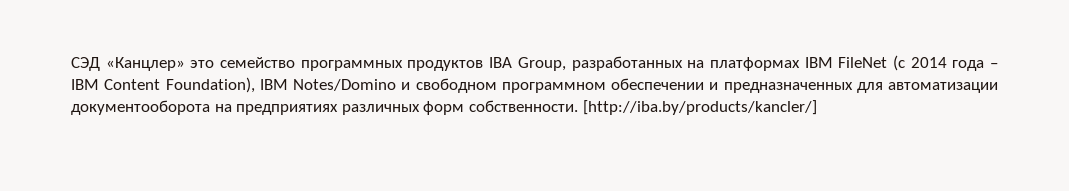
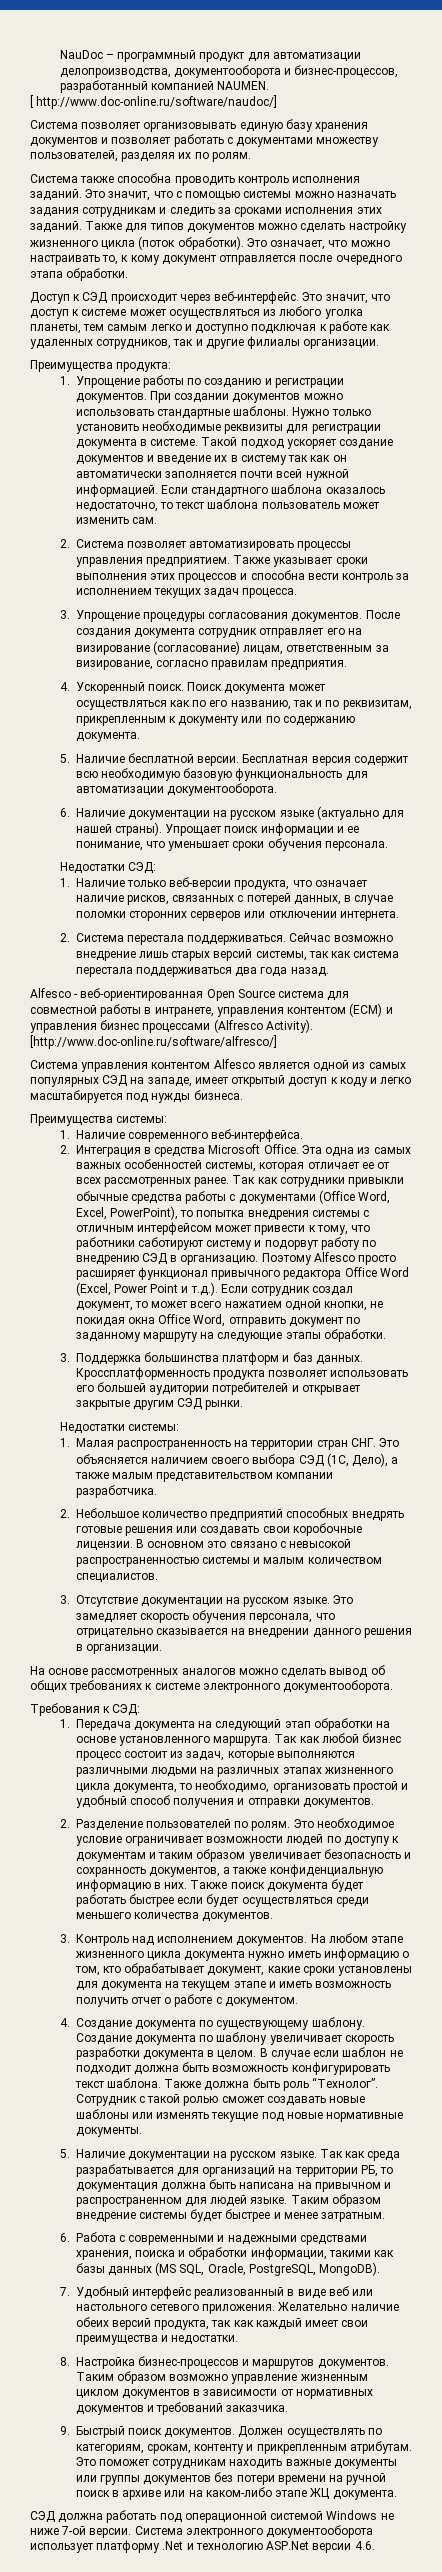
- СЭД «Канцлер» это семейство программных продуктов IBA Group, разработанных на платформах IBM FileNet (c 2014 года – IBM Content Foundation), IBM Notes/Domino и свободном программном обеспечении и предназначенных для автоматизации документооборота на предприятиях различных форм собственности. [http://iba.by/products/kancler/]
+ NauDoc – программный продукт для автоматизации делопроизводства, документооборота и бизнес-процессов, разработанный компанией NAUMEN.
+ [ http://www.doc-online.ru/software/naudoc/]
+ Система позволяет организовывать единую базу хранения документов и позволяет работать с документами множеству пользователей, разделяя их по ролям.
+ Система также способна проводить контроль исполнения заданий. Это значит, что с помощью системы можно назначать задания сотрудникам и следить за сроками исполнения этих заданий. Также для типов документов можно сделать настройку жизненного цикла (поток обработки). Это означает, что можно настраивать то, к кому документ отправляется после очередного этапа обработки.
+ Доступ к СЭД происходит через веб-интерфейс. Это значит, что доступ к системе может осуществляться из любого уголка планеты, тем самым легко и доступно подключая к работе как удаленных сотрудников, так и другие филиалы организации.
+ Преимущества продукта:
+ 1. Упрощение работы по созданию и регистрации документов. При создании документов можно использовать стандартные шаблоны. Нужно только установить необходимые реквизиты для регистрации документа в системе. Такой подход ускоряет создание документов и введение их в систему так как он автоматически заполняется почти всей нужной информацией. Если стандартного шаблона оказалось недостаточно, то текст шаблона пользователь может изменить сам.
+ 2. Система позволяет автоматизировать процессы управления предприятием. Также указывает сроки выполнения этих процессов и способна вести контроль за исполнением текущих задач процесса.
+ 3. Упрощение процедуры согласования документов. После создания документа сотрудник отправляет его на визирование (согласование) лицам, ответственным за визирование, согласно правилам предприятия.
+ 4. Ускоренный поиск. Поиск документа может осуществляться как по его названию, так и по реквизитам, прикрепленным к документу или по содержанию документа.
+ 5. Наличие бесплатной версии. Бесплатная версия содержит всю необходимую базовую функциональность для автоматизации документооборота.
+ 6. Наличие документации на русском языке (актуально для нашей страны). Упрощает поиск информации и ее понимание, что уменьшает сроки обучения персонала.
+ Недостатки СЭД:
+ 1. Наличие только веб-версии продукта, что означает наличие рисков, связанных с потерей данных, в случае поломки сторонних серверов или отключении интернета.
+ 2. Система перестала поддерживаться. Сейчас возможно внедрение лишь старых версий системы, так как система перестала поддерживаться два года назад.
+ Alfesco - веб-ориентированная Open Source система для совместной работы в интранете, управления контентом (ECM) и управления бизнес процессами (Alfresco Activity). [http://www.doc-online.ru/software/alfresco/]
+ Система управления контентом Alfesco является одной из самых популярных СЭД на западе, имеет открытый доступ к коду и легко масштабируется под нужды бизнеса.
+ Преимущества системы:
+ 1. Наличие современного веб-интерфейса.
+ 2. Интеграция в средства Microsoft Office. Эта одна из самых важных особенностей системы, которая отличает ее от всех рассмотренных ранее. Так как сотрудники привыкли обычные средства работы с документами (Office Word, Excel, PowerPoint), то попытка внедрения системы с отличным интерфейсом может привести к тому, что работники саботируют систему и подорвут работу по внедрению СЭД в организацию. Поэтому Alfesco просто расширяет функционал привычного редактора Office Word (Excel, Power Point и т.д.). Если сотрудник создал документ, то может всего нажатием одной кнопки, не покидая окна Office Word, отправить документ по заданному маршруту на следующие этапы обработки.
+ 3. Поддержка большинства платформ и баз данных. Кроссплатформенность продукта позволяет использовать его большей аудитории потребителей и открывает закрытые другим СЭД рынки.
+ Недостатки системы:
+ 1. Малая распространенность на территории стран СНГ. Это объясняется наличием своего выбора СЭД (1С, Дело), а также малым представительством компании разработчика.
+ 2. Небольшое количество предприятий способных внедрять готовые решения или создавать свои коробочные лицензии. В основном это связано с невысокой распространенностью системы и малым количеством специалистов.
+ 3. Отсутствие документации на русском языке. Это замедляет скорость обучения персонала, что отрицательно сказывается на внедрении данного решения в организации.
+ На основе рассмотренных аналогов можно сделать вывод об общих требованиях к системе электронного документооборота.
+ Требования к СЭД:
+ 1. Передача документа на следующий этап обработки на основе установленного маршрута. Так как любой бизнес процесс состоит из задач, которые выполняются различными людьми на различных этапах жизненного цикла документа, то необходимо, организовать простой и удобный способ получения и отправки документов.
+ 2. Разделение пользователей по ролям. Это необходимое условие ограничивает возможности людей по доступу к документам и таким образом увеличивает безопасность и сохранность документов, а также конфиденциальную информацию в них. Также поиск документа будет работать быстрее если будет осуществляться среди меньшего количества документов.
+ 3. Контроль над исполнением документов. На любом этапе жизненного цикла документа нужно иметь информацию о том, кто обрабатывает документ, какие сроки установлены для документа на текущем этапе и иметь возможность получить отчет о работе с документом.
+ 4. Создание документа по существующему шаблону. Создание документа по шаблону увеличивает скорость разработки документа в целом. В случае если шаблон не подходит должна быть возможность конфигурировать текст шаблона. Также должна быть роль “Технолог”. Сотрудник с такой ролью сможет создавать новые шаблоны или изменять текущие под новые нормативные документы.
+ 5. Наличие документации на русском языке. Так как среда разрабатывается для организаций на территории РБ, то документация должна быть написана на привычном и распространенном для людей языке. Таким образом внедрение системы будет быстрее и менее затратным.
+ 6. Работа с современными и надежными средствами хранения, поиска и обработки информации, такими как базы данных (MS SQL, Oracle, PostgreSQL, MongoDB).
+ 7. Удобный интерфейс реализованный в виде веб или настольного сетевого приложения. Желательно наличие обеих версий продукта, так как каждый имеет свои преимущества и недостатки.
+ 8. Настройка бизнес-процессов и маршрутов документов. Таким образом возможно управление жизненным циклом документов в зависимости от нормативных документов и требований заказчика.
+ 9. Быстрый поиск документов. Должен осуществлять по категориям, срокам, контенту и прикрепленным атрибутам. Это поможет сотрудникам находить важные документы или группы документов без потери времени на ручной поиск в архиве или на каком-либо этапе ЖЦ документа.
+ СЭД должна работать под операционной системой Windows не ниже 7-ой версии. Система электронного документооборота использует платформу .Net и технологию ASP.Net версии 4.6.

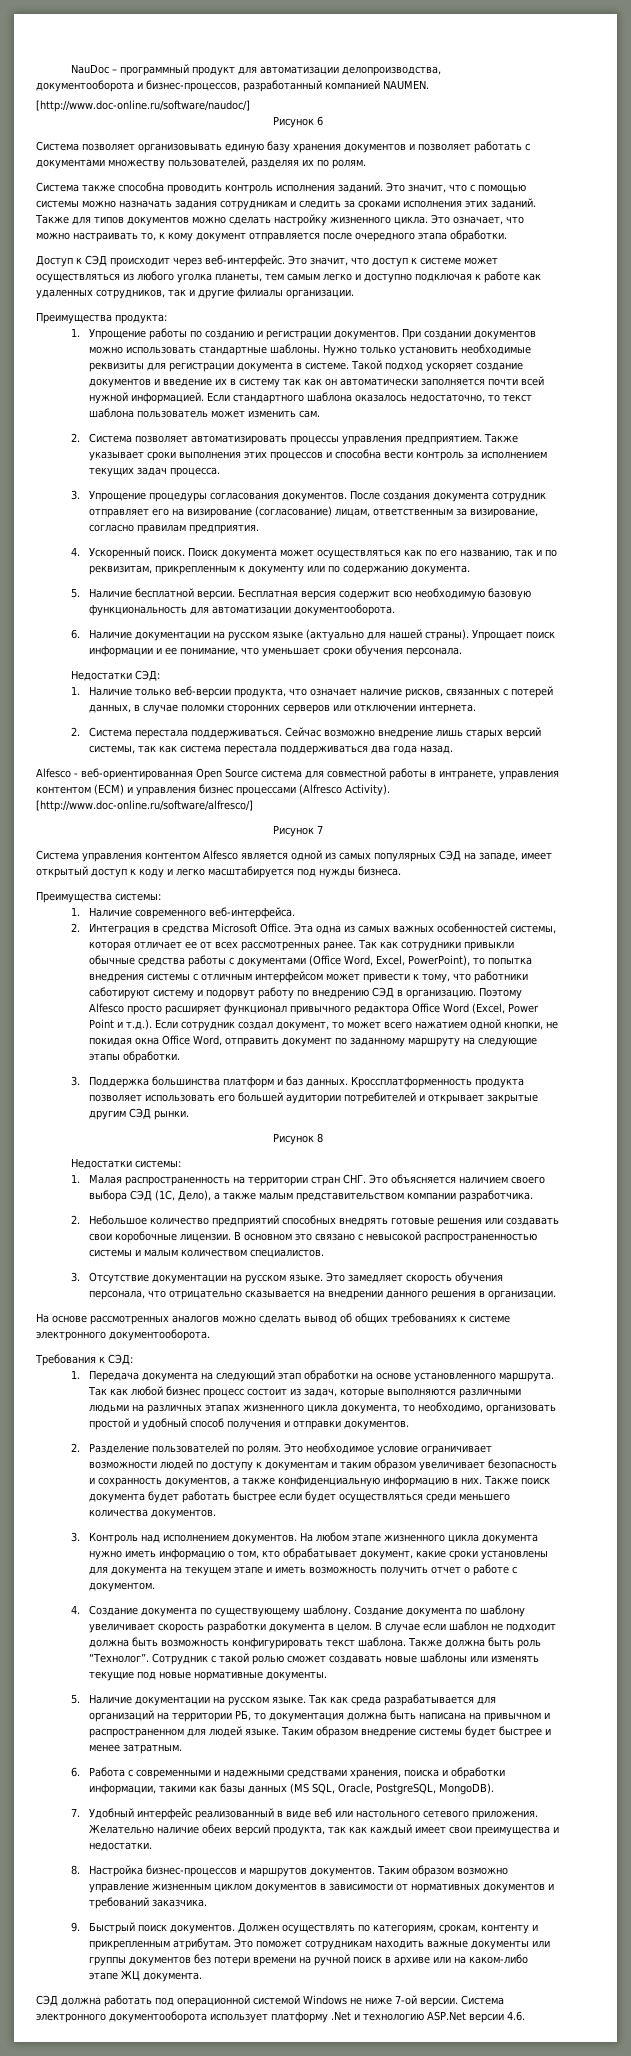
- NauDoc – программный продукт для автоматизации делопроизводства, документооборота и бизнес-процессов, разработанный компанией NAUMEN.
+ NauDoc – программный продукт для автоматизации делопроизводства,
+ документооборота и бизнес-процессов, разработанный компанией NAUMEN.
- [ http://www.doc-online.ru/software/naudoc/]
+ [http://www.doc-online.ru/software/naudoc/]
+ Рисунок 6
- Также для типов документов можно сделать настройку жизненного цикла (поток обработки).
+ Также для типов документов можно сделать настройку жизненного цикла.
+ Рисунок 7
+ Рисунок 8

